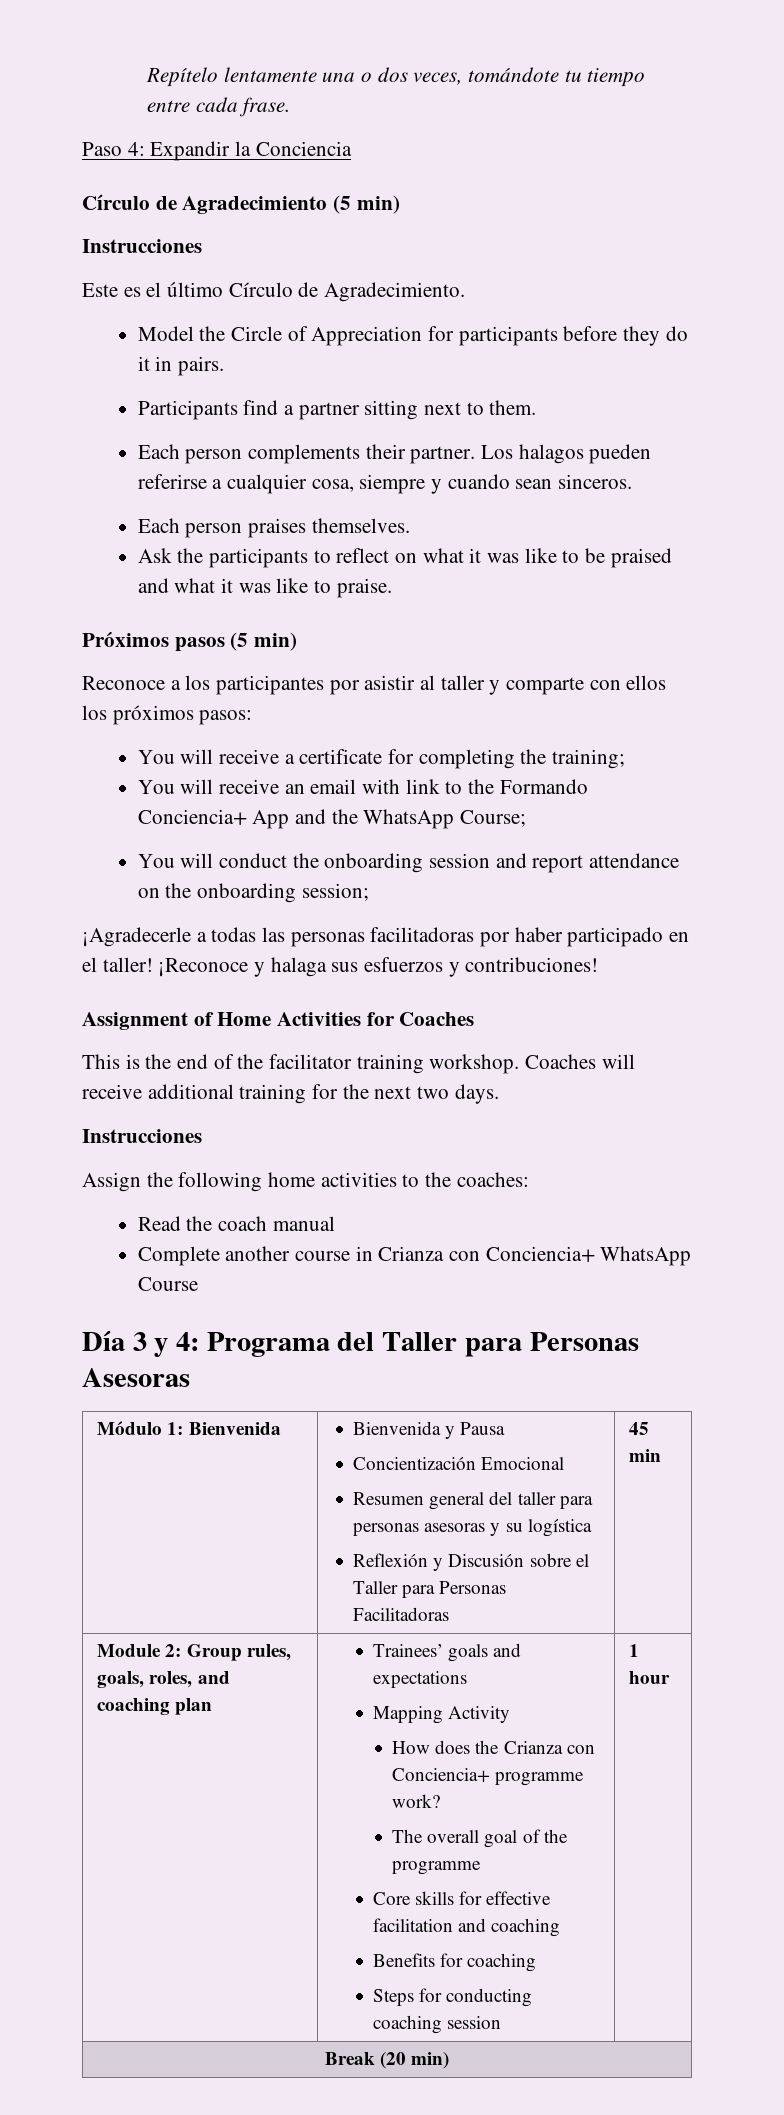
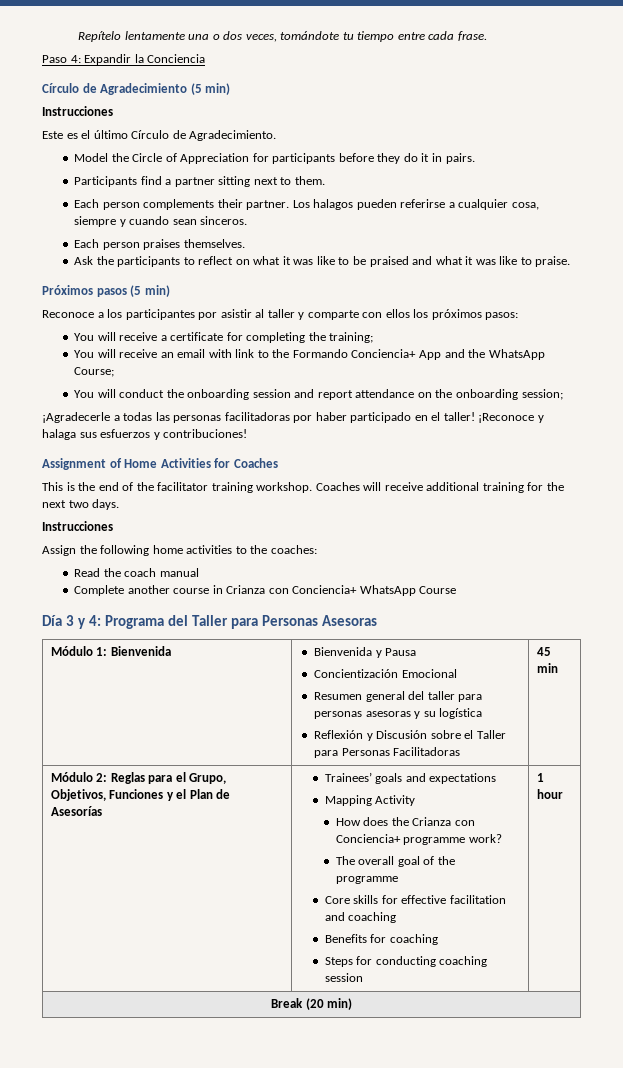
- Module 2: Group rules, goals, roles, and coaching plan
+ Módulo 2: Reglas para el Grupo, Objetivos, Funciones y el Plan de Asesorías

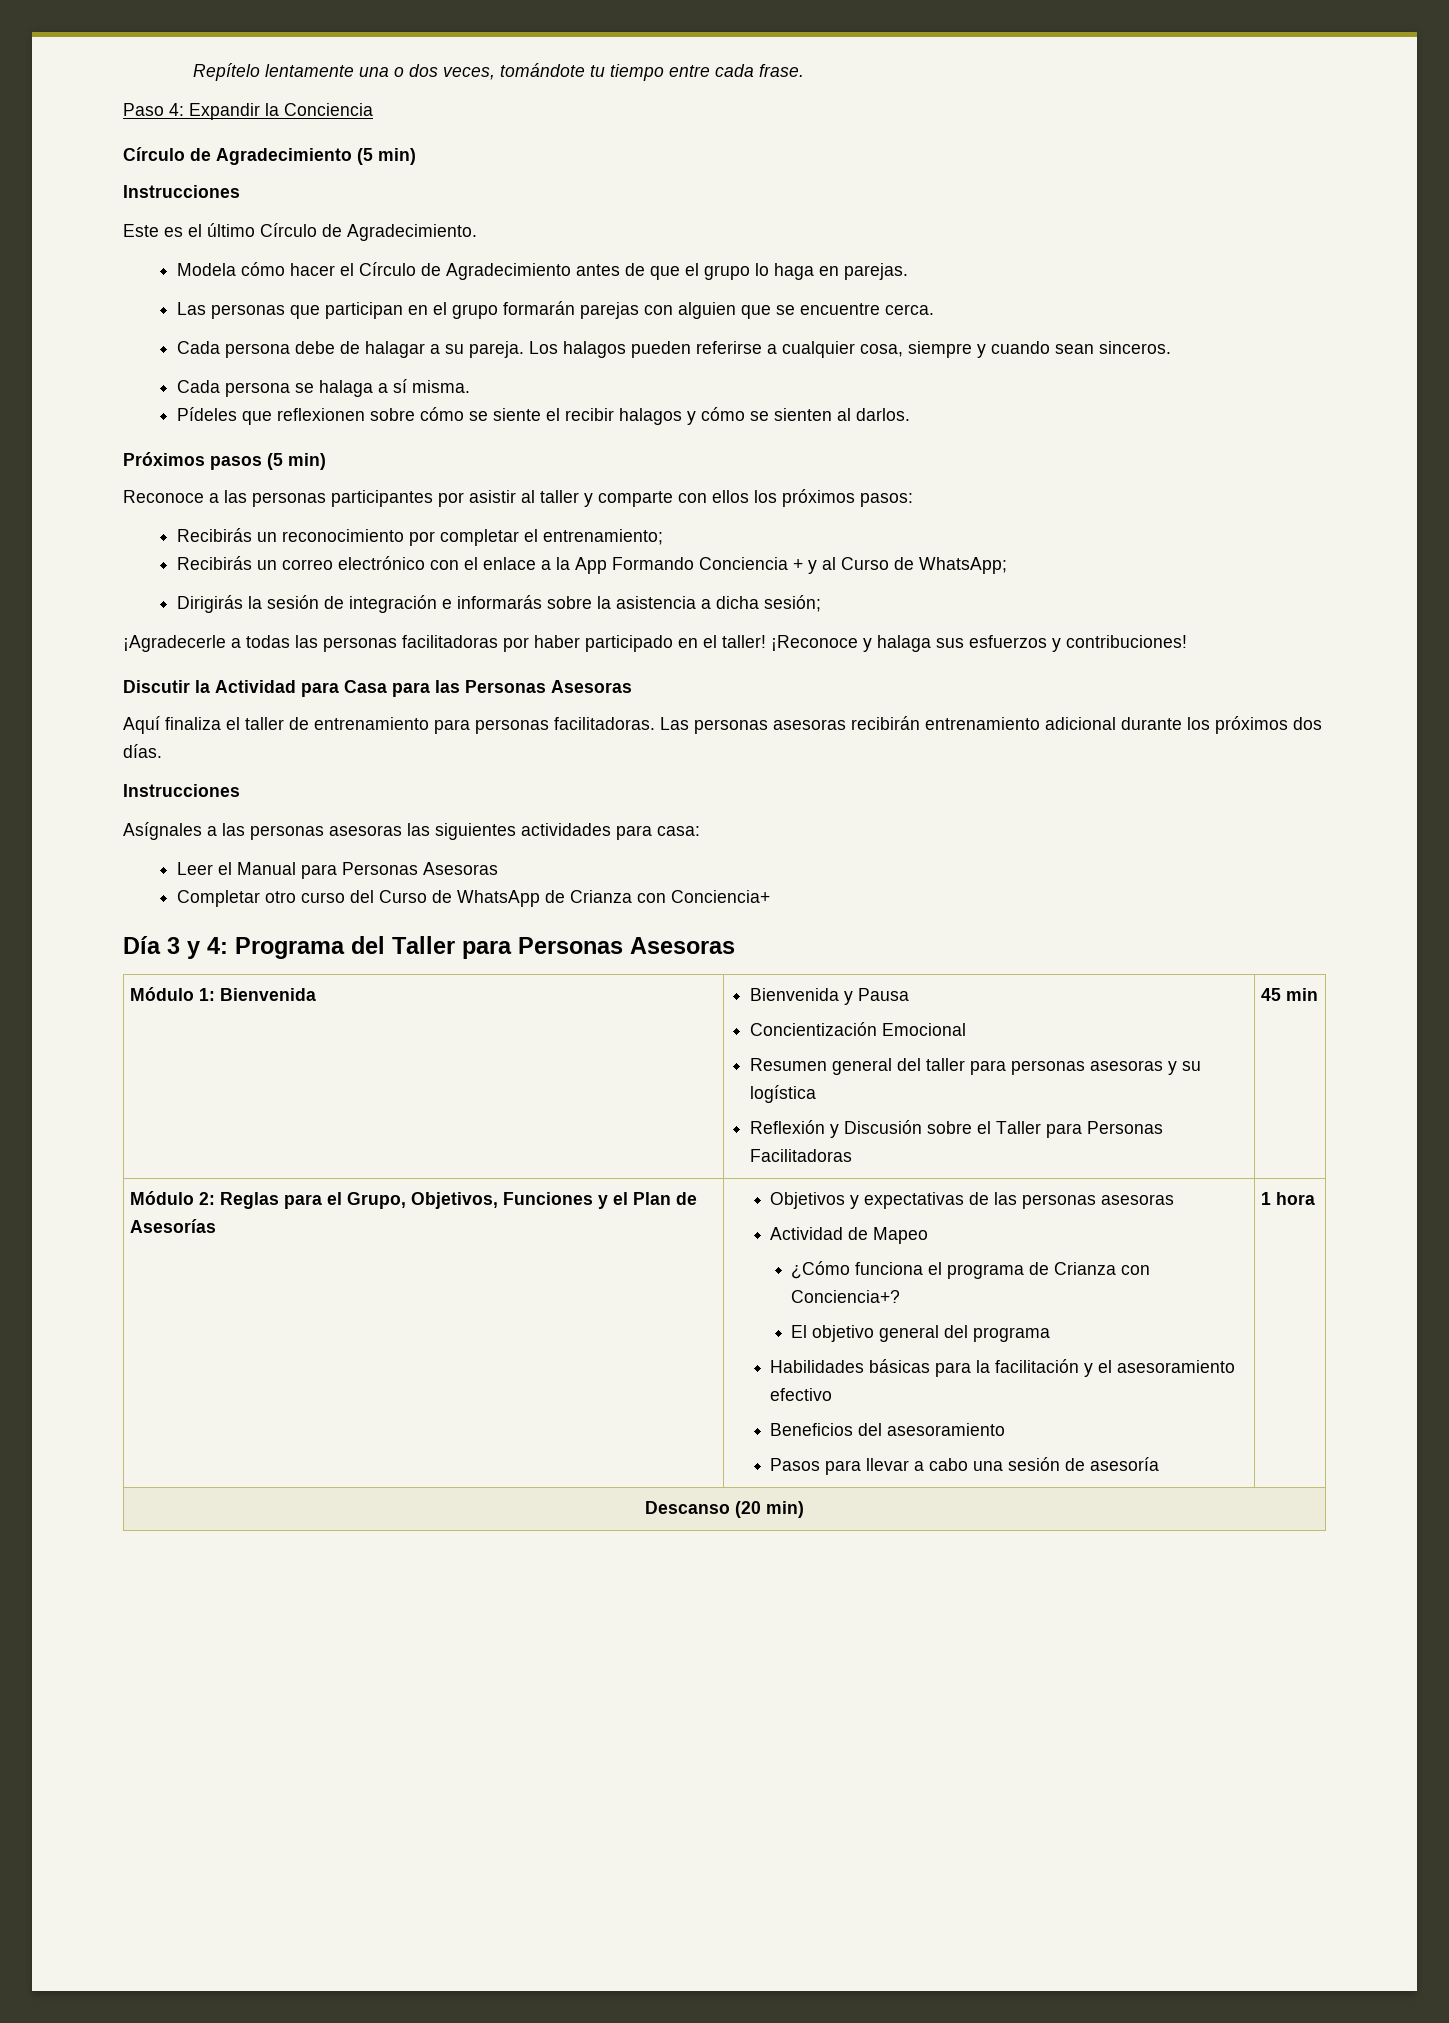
- Model the Circle of Appreciation for participants before they do it in pairs.
- Participants find a partner sitting next to them.
- Each person complements their partner.
+ Modela cómo hacer el Círculo de Agradecimiento antes de que el grupo lo haga en parejas.
+ Las personas que participan en el grupo formarán parejas con alguien que se encuentre cerca.
+ Cada persona debe de halagar a su pareja.
- Each person praises themselves.
- Ask the participants to reflect on what it was like to be praised and what it was like to praise.
+ Cada persona se halaga a sí misma.
+ Pídeles que reflexionen sobre cómo se siente el recibir halagos y cómo se sienten al darlos.
- Reconoce a los participantes por asistir al taller y comparte con ellos los próximos pasos:
+ Reconoce a las personas participantes por asistir al taller y comparte con ellos los próximos pasos:
- You will receive a certificate for completing the training;
- You will receive an email with link to the Formando Conciencia+ App and the WhatsApp Course;
- You will conduct the onboarding session and report attendance on the onboarding session;
+ Recibirás un reconocimiento por completar el entrenamiento;
+ Recibirás un correo electrónico con el enlace a la App Formando Conciencia + y al Curso de WhatsApp;
+ Dirigirás la sesión de integración e informarás sobre la asistencia a dicha sesión;
- Assignment of Home Activities for Coaches
- This is the end of the facilitator training workshop. Coaches will receive additional training for the next two days.
+ Discutir la Actividad para Casa para las Personas Asesoras
+ Aquí finaliza el taller de entrenamiento para personas facilitadoras. Las personas asesoras recibirán entrenamiento adicional durante los próximos dos días.
  Instrucciones
- Assign the following home activities to the coaches:
- Read the coach manual
- Complete another course in Crianza con Conciencia+ WhatsApp Course
+ Asígnales a las personas asesoras las siguientes actividades para casa:
+ Leer el Manual para Personas Asesoras
+ Completar otro curso del Curso de WhatsApp de Crianza con Conciencia+
- Trainees’ goals and expectations
- Mapping Activity
- How does the Crianza con Conciencia+ programme work?
- The overall goal of the programme
- Core skills for effective facilitation and coaching
- Benefits for coaching
- Steps for conducting coaching session | 1 hour
- Break (20 min)
+ Objetivos y expectativas de las personas asesoras
+ Actividad de Mapeo
+ ¿Cómo funciona el programa de Crianza con Conciencia+?
+ El objetivo general del programa
+ Habilidades básicas para la facilitación y el asesoramiento efectivo
+ Beneficios del asesoramiento
+ Pasos para llevar a cabo una sesión de asesoría | 1 hora
+ Descanso (20 min)

